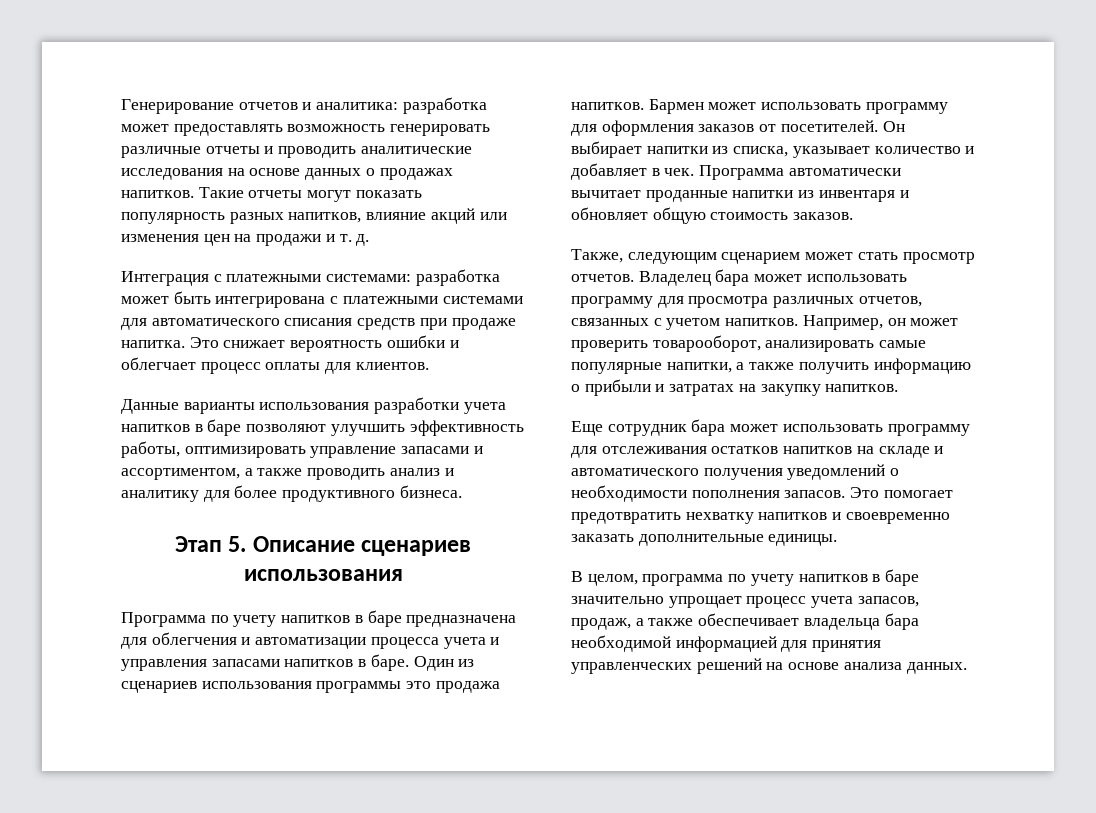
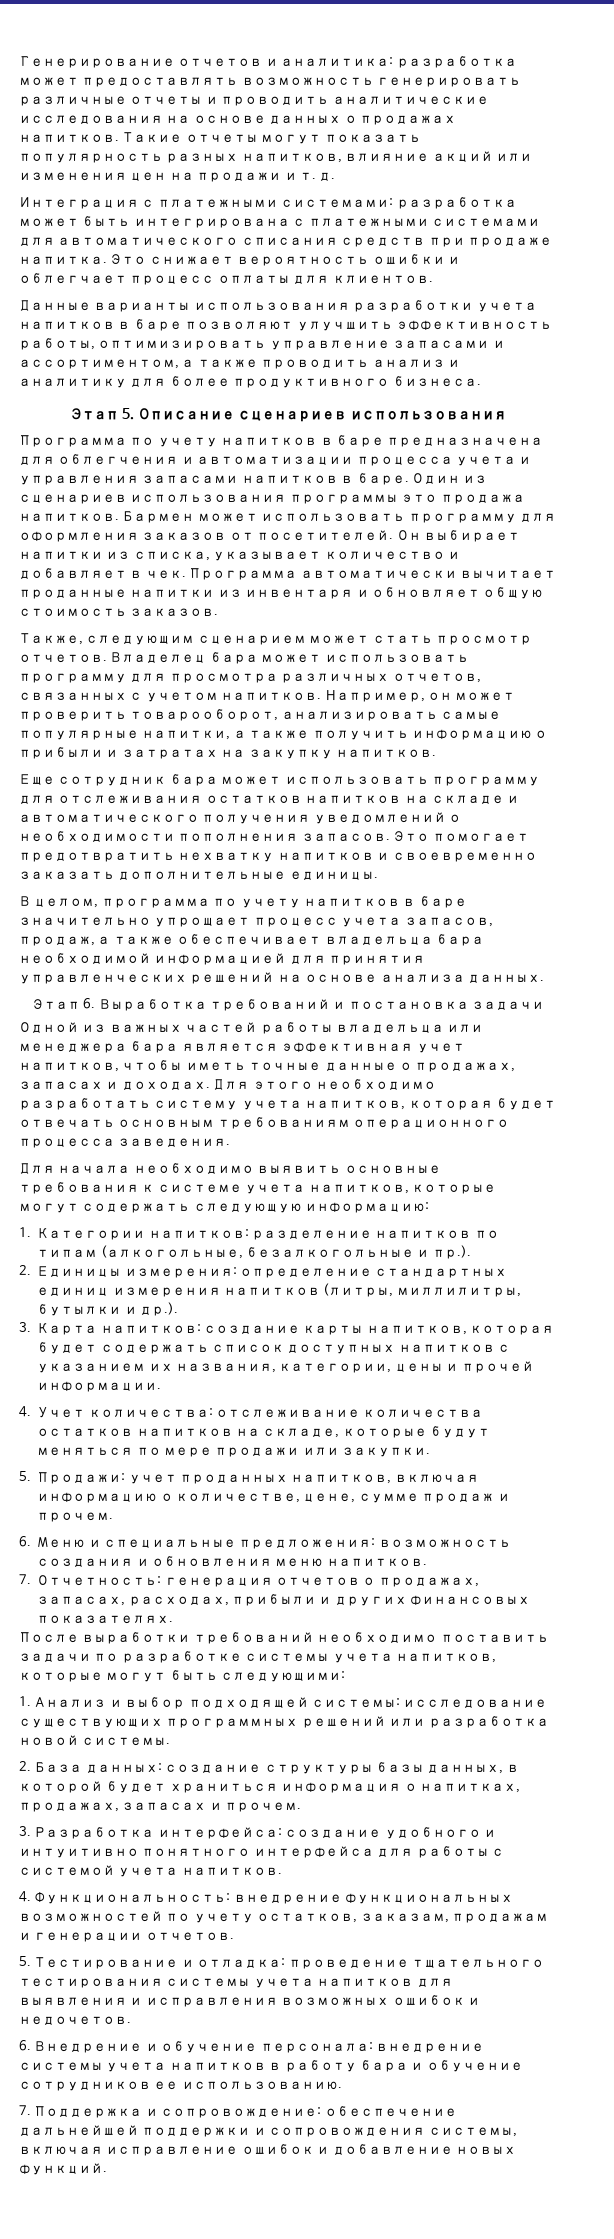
+ Этап 6. Выработка требований и постановка задачи
+ Одной из важных частей работы владельца или менеджера бара является эффективная учет напитков, чтобы иметь точные данные о продажах, запасах и доходах. Для этого необходимо разработать систему учета напитков, которая будет отвечать основным требованиям операционного процесса заведения.
+ Для начала необходимо выявить основные требования к системе учета напитков, которые могут содержать следующую информацию:
+ 1. Категории напитков: разделение напитков по типам (алкогольные, безалкогольные и пр.).
+ 2. Единицы измерения: определение стандартных единиц измерения напитков (литры, миллилитры, бутылки и др.).
+ 3. Карта напитков: создание карты напитков, которая будет содержать список доступных напитков с указанием их названия, категории, цены и прочей информации.
+ 4. Учет количества: отслеживание количества остатков напитков на складе, которые будут меняться по мере продажи или закупки.
+ 5. Продажи: учет проданных напитков, включая информацию о количестве, цене, сумме продаж и прочем.
+ 6. Меню и специальные предложения: возможность создания и обновления меню напитков.
+ 7. Отчетность: генерация отчетов о продажах, запасах, расходах, прибыли и других финансовых показателях.
+ После выработки требований необходимо поставить задачи по разработке системы учета напитков, которые могут быть следующими:
+ 1. Анализ и выбор подходящей системы: исследование существующих программных решений или разработка новой системы.
+ 2. База данных: создание структуры базы данных, в которой будет храниться информация о напитках, продажах, запасах и прочем.
+ 3. Разработка интерфейса: создание удобного и интуитивно понятного интерфейса для работы с системой учета напитков.
+ 4. Функциональность: внедрение функциональных возможностей по учету остатков, заказам, продажам и генерации отчетов.
+ 5. Тестирование и отладка: проведение тщательного тестирования системы учета напитков для выявления и исправления возможных ошибок и недочетов.
+ 6. Внедрение и обучение персонала: внедрение системы учета напитков в работу бара и обучение сотрудников ее использованию.
+ 7. Поддержка и сопровождение: обеспечение дальнейшей поддержки и сопровождения системы, включая исправление ошибок и добавление новых функций.

